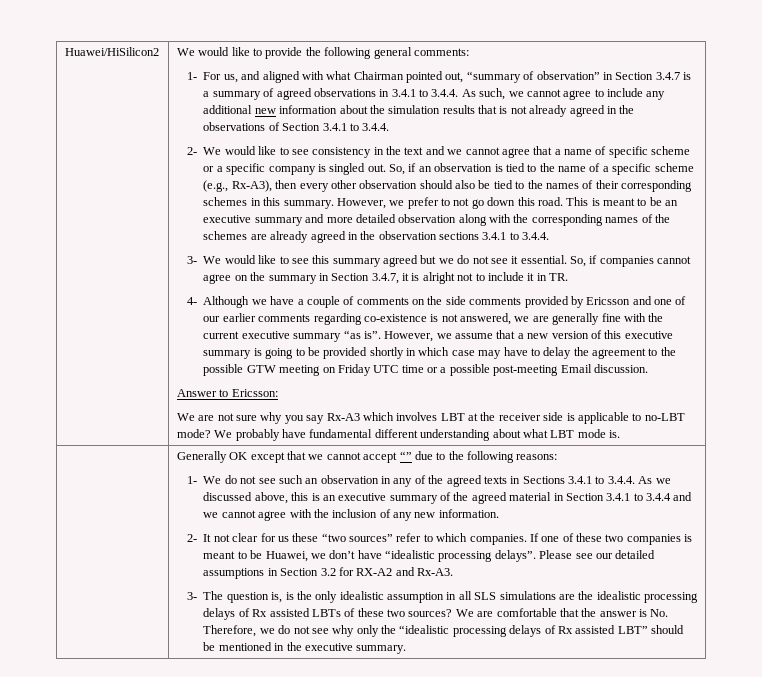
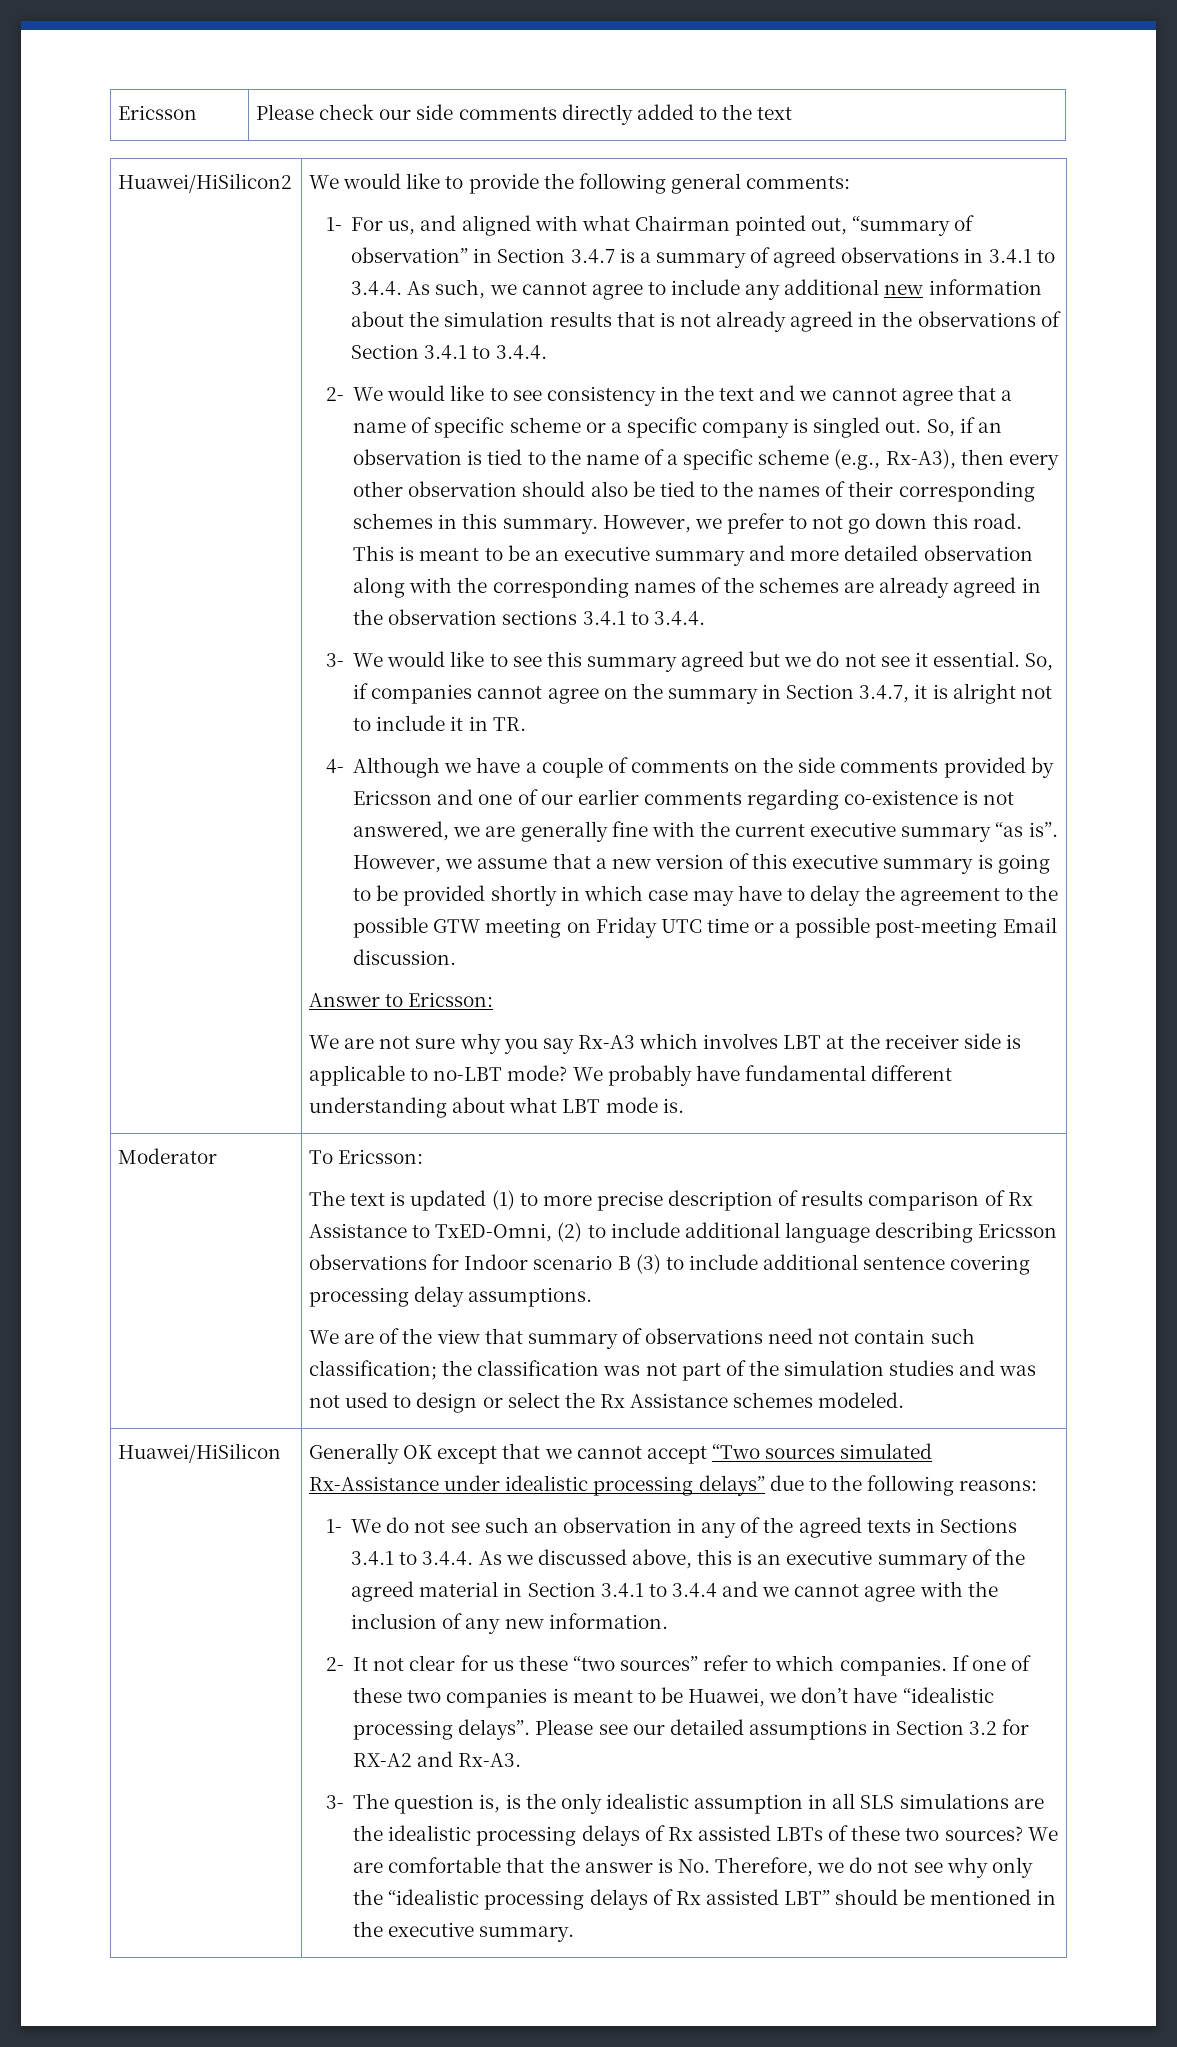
+ Ericsson | Please check our side comments directly added to the text
+ Moderator | To Ericsson:
+ The text is updated (1) to more precise description of results comparison of Rx Assistance to TxED-Omni, (2) to include additional language describing Ericsson observations for Indoor scenario B (3) to include additional sentence covering processing delay assumptions.
+ We are of the view that summary of observations need not contain such classification; the classification was not part of the simulation studies and was not used to design or select the Rx Assistance schemes modeled.
+ Huawei/HiSilicon
- Generally OK except that we cannot accept “” due to the following reasons:
+ Generally OK except that we cannot accept “Two sources simulated Rx-Assistance under idealistic processing delays” due to the following reasons:

